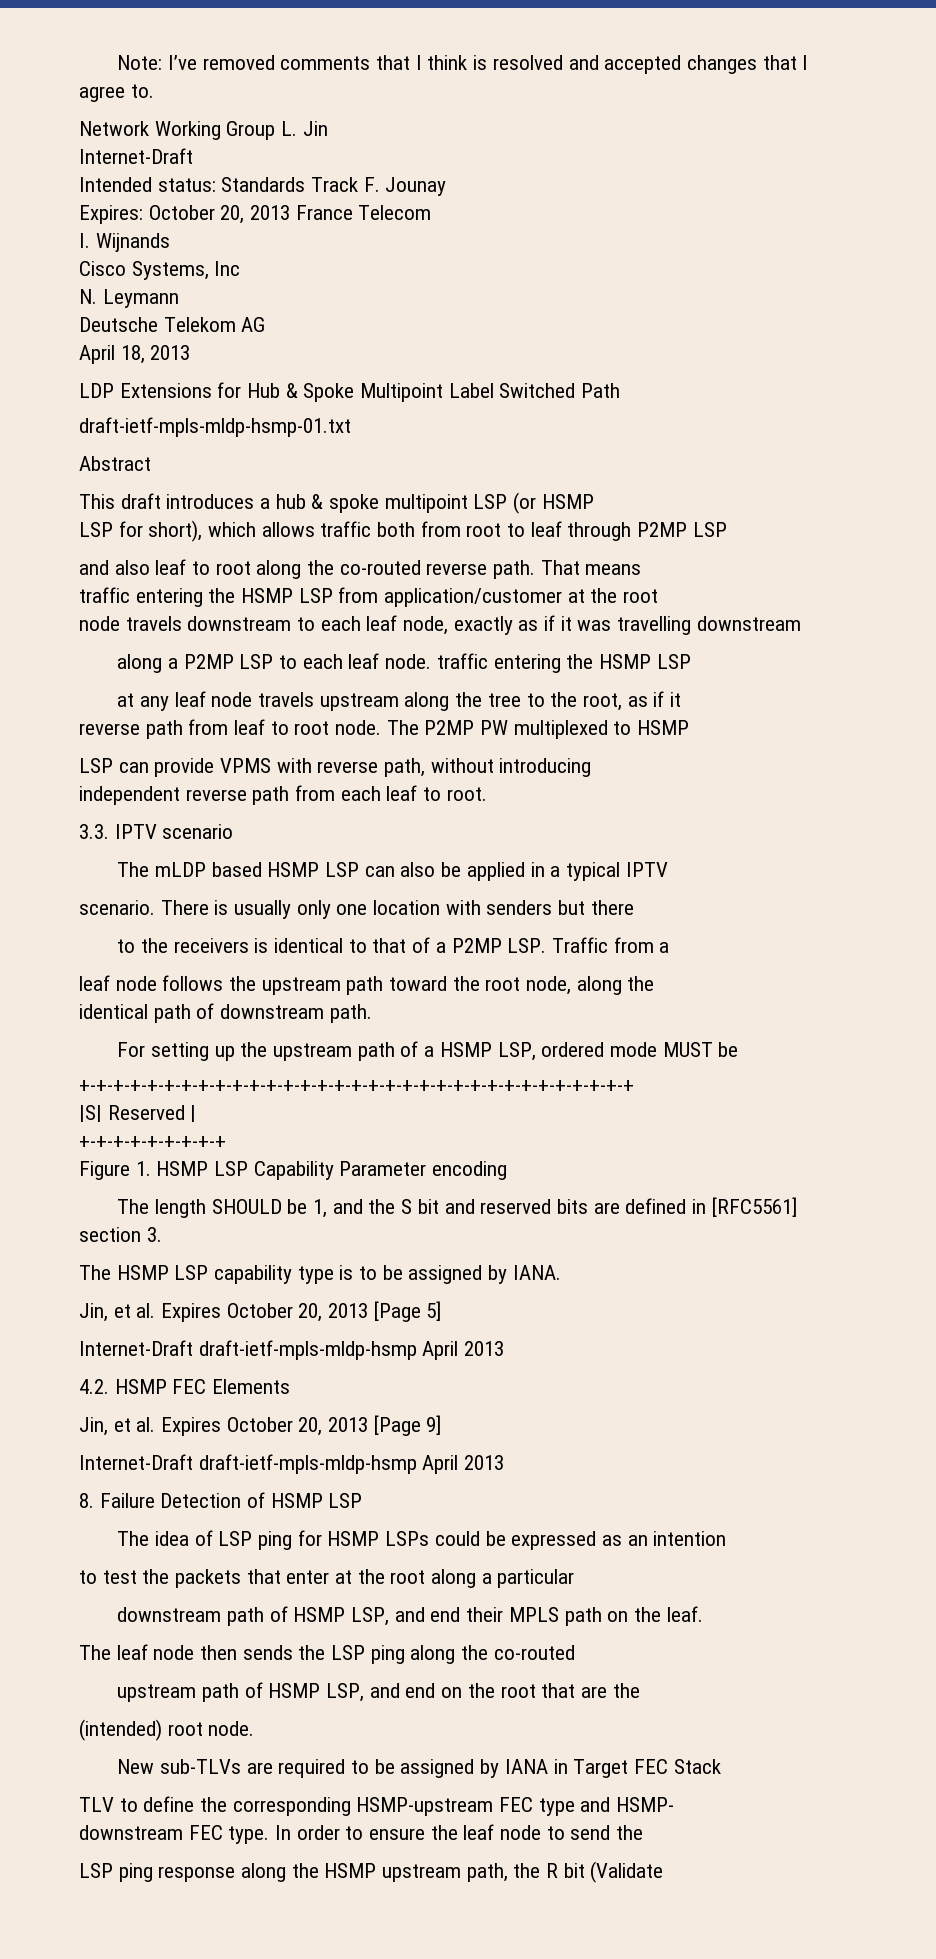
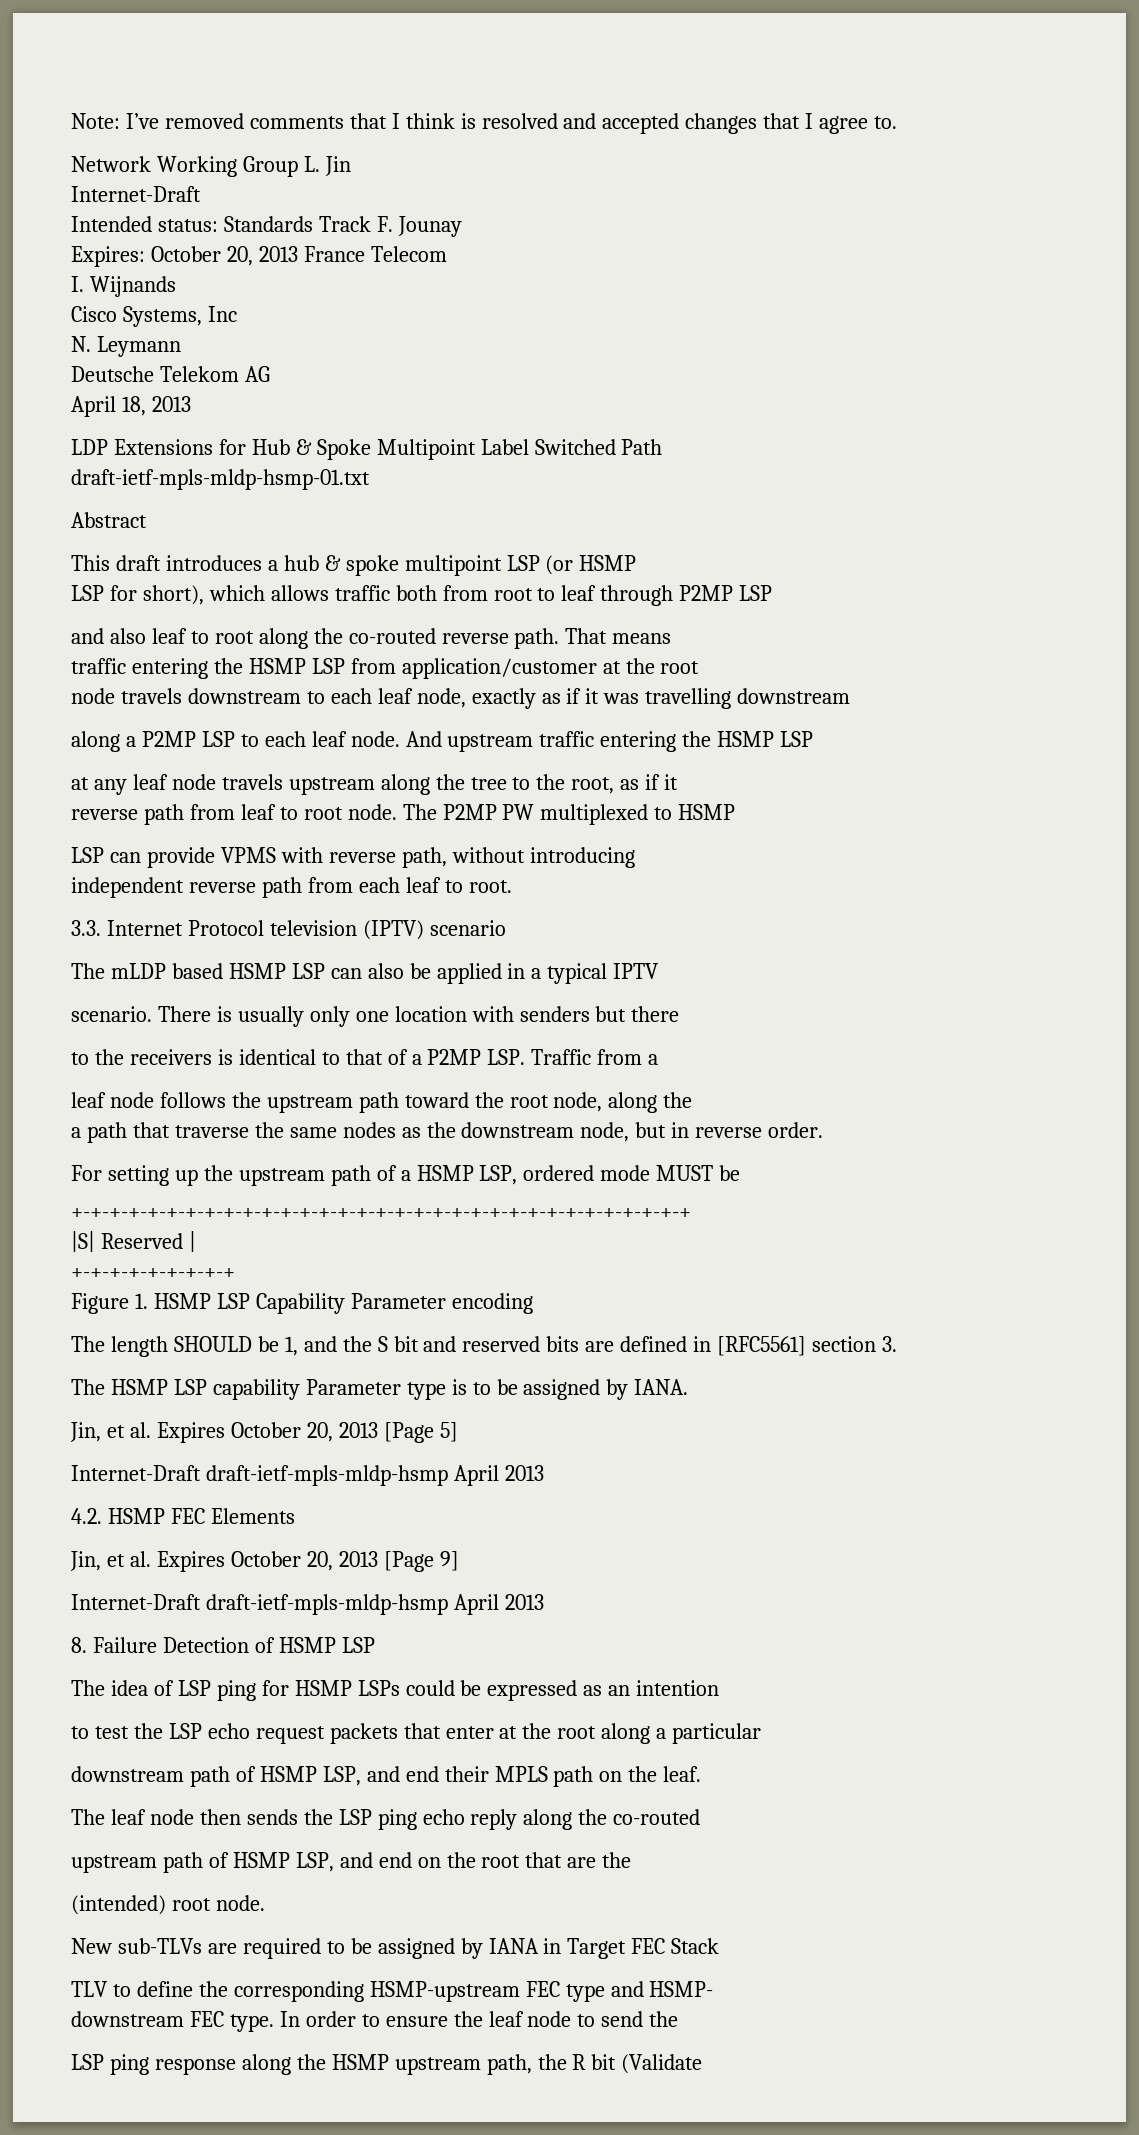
- along a P2MP LSP to each leaf node. traffic entering the HSMP LSP
+ along a P2MP LSP to each leaf node. And upstream traffic entering the HSMP LSP
- 3.3. IPTV scenario
+ 3.3. Internet Protocol television (IPTV) scenario
- identical path of downstream path.
+ a path that traverse the same nodes as the downstream node, but in reverse order.
- The HSMP LSP capability type is to be assigned by IANA.
+ The HSMP LSP capability Parameter type is to be assigned by IANA.
- to test the packets that enter at the root along a particular
+ to test the LSP echo request packets that enter at the root along a particular
- The leaf node then sends the LSP ping along the co-routed
+ The leaf node then sends the LSP ping echo reply along the co-routed

